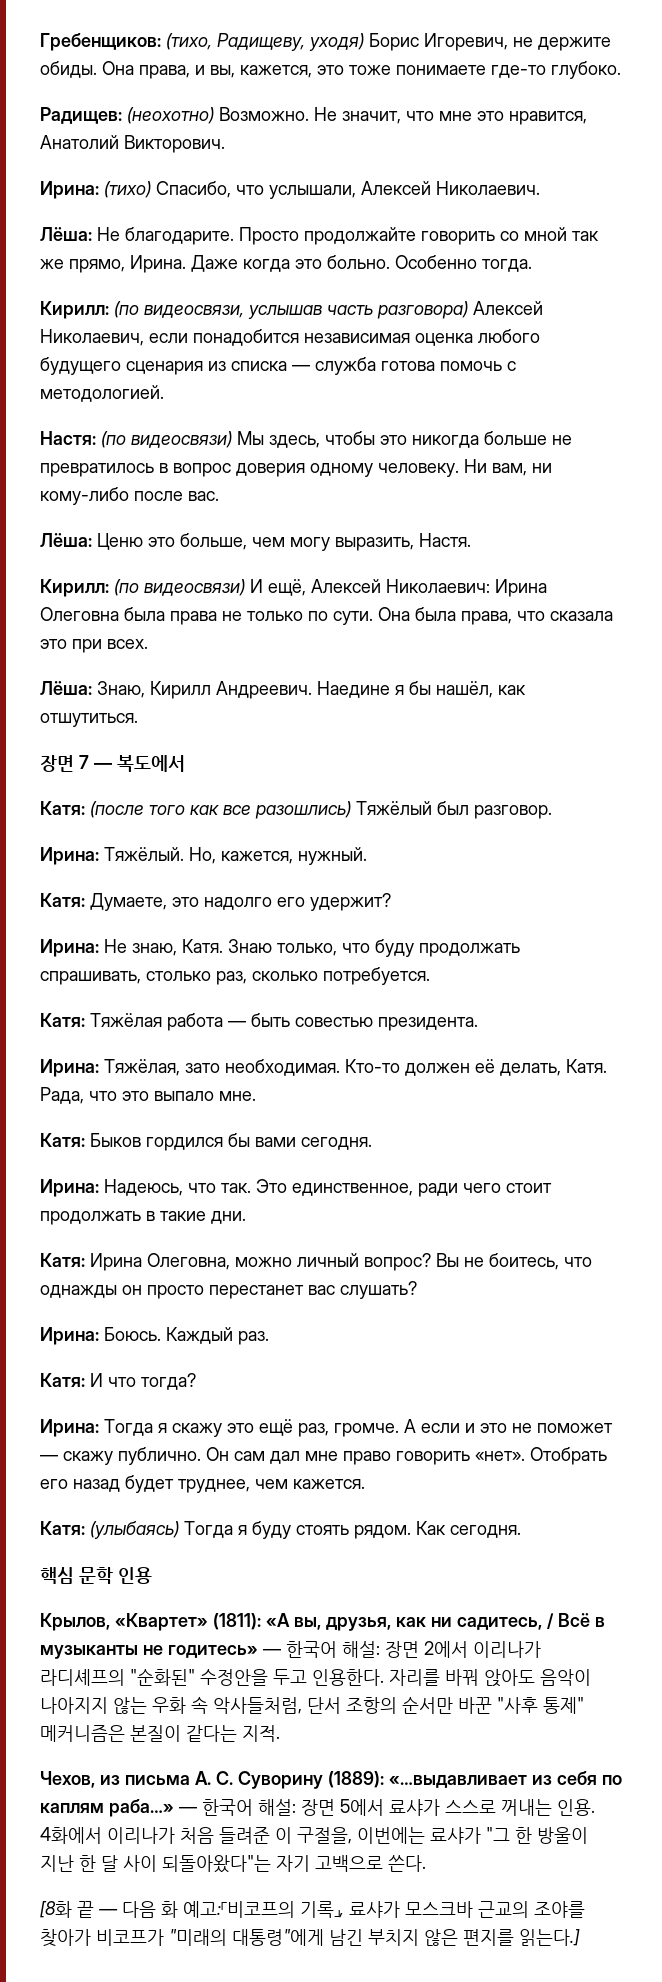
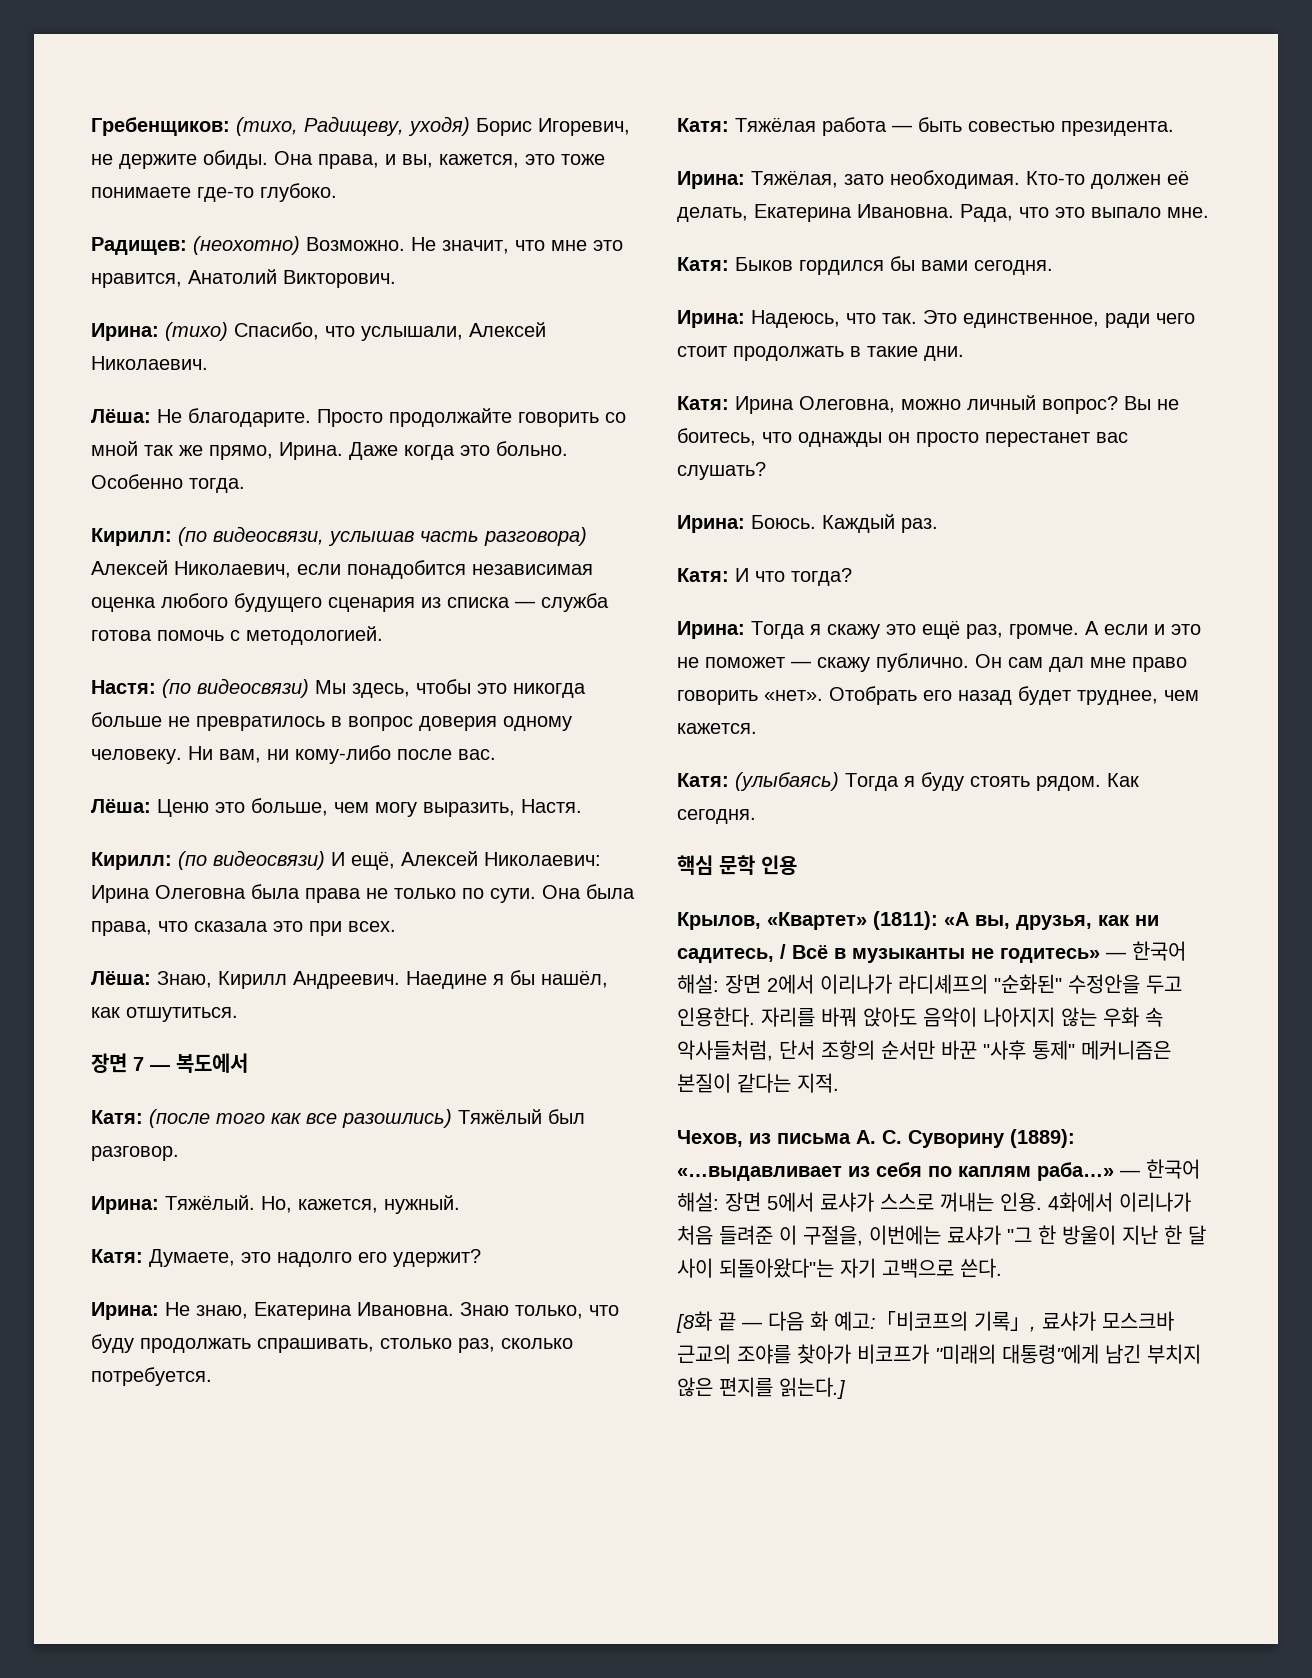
- Ирина: Не знаю, Катя.
+ Ирина: Не знаю, Екатерина Ивановна.
- Кто-то должен её делать, Катя.
+ Кто-то должен её делать, Екатерина Ивановна.

